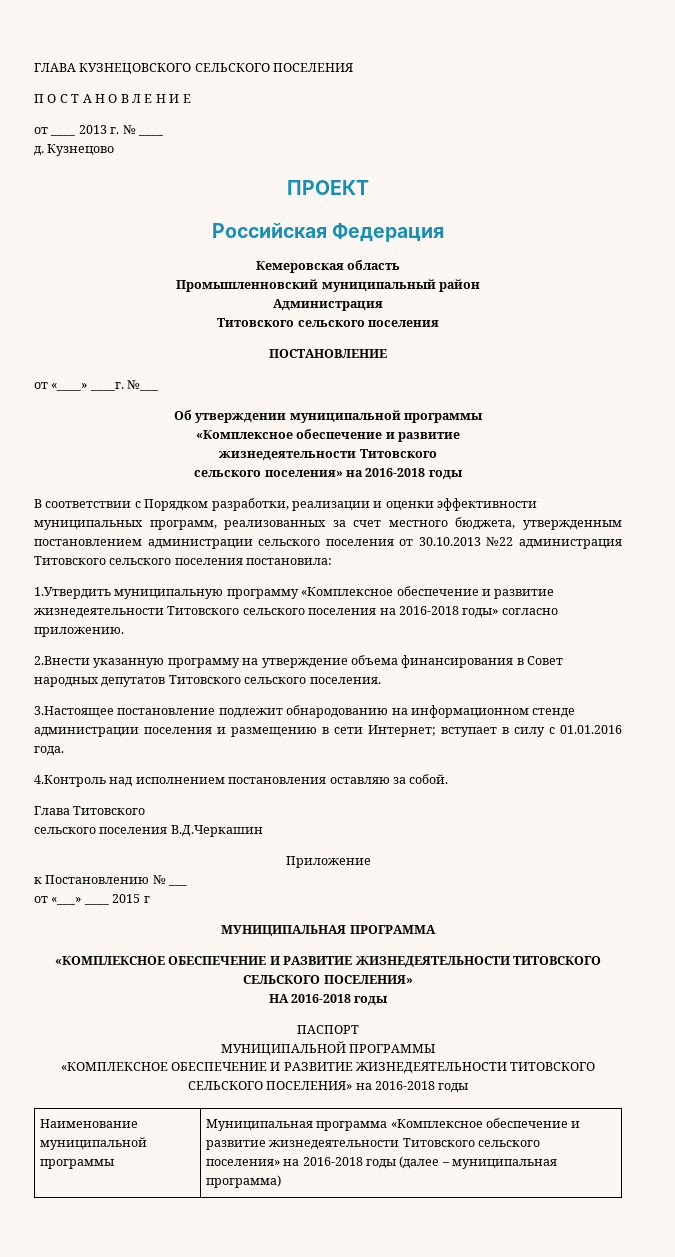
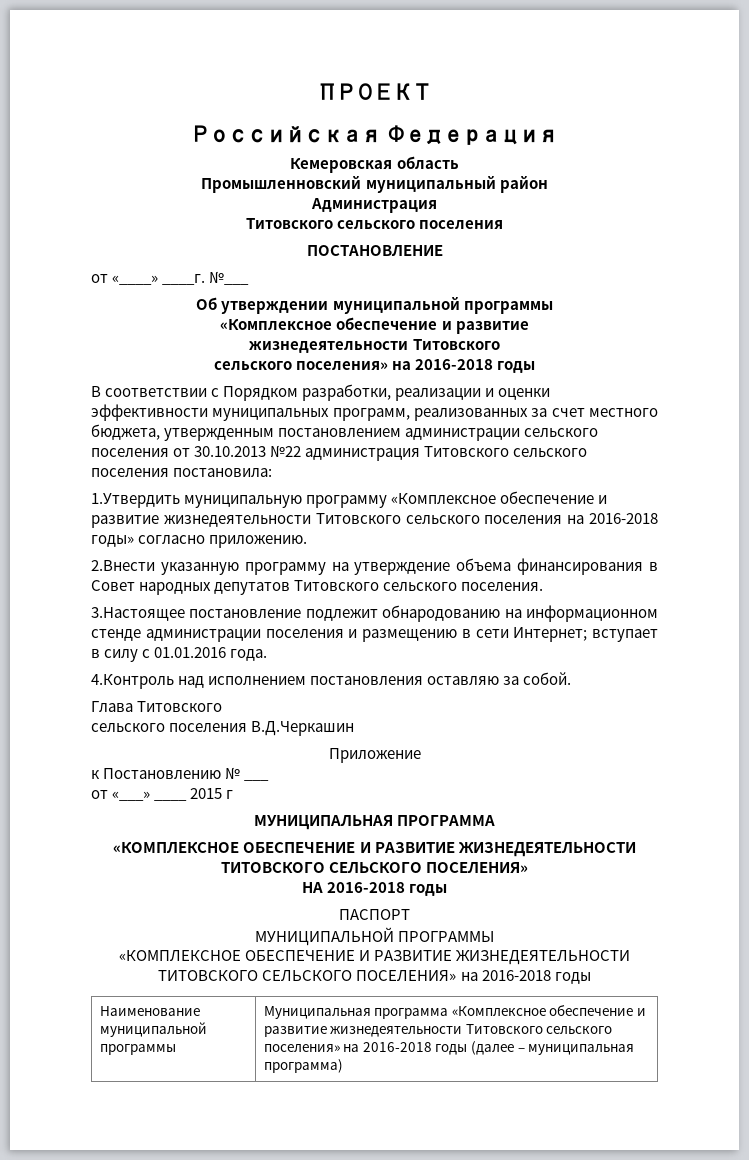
- ГЛАВА КУЗНЕЦОВСКОГО СЕЛЬСКОГО ПОСЕЛЕНИЯ
- П О С Т А Н О В Л Е Н И Е
- от ____ 2013 г. № ____
- д. Кузнецово

